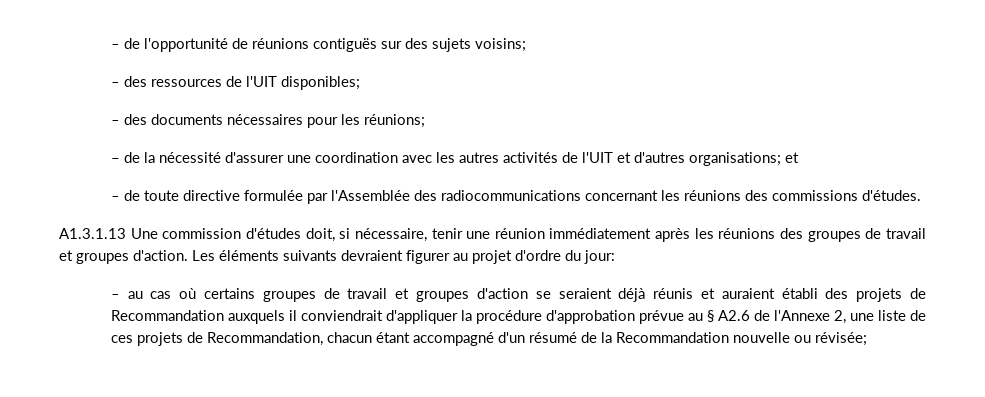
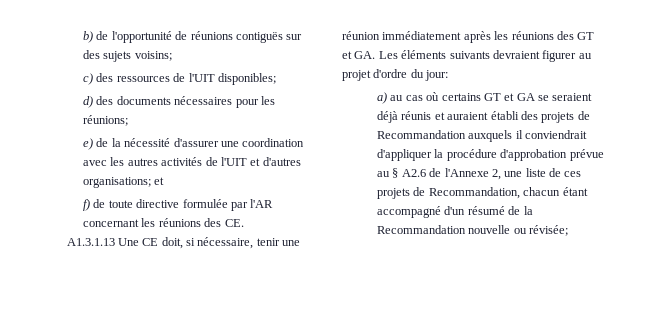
- – de l'opportunité de réunions contiguës sur des sujets voisins;
+ b) de l'opportunité de réunions contiguës sur des sujets voisins;
- – des ressources de l'UIT disponibles;
+ c) des ressources de l'UIT disponibles;
- – des documents nécessaires pour les réunions;
+ d) des documents nécessaires pour les réunions;
- – de la nécessité d'assurer une coordination avec les autres activités de l'UIT et d'autres organisations; et
+ e) de la nécessité d'assurer une coordination avec les autres activités de l'UIT et d'autres organisations; et
- – de toute directive formulée par l'Assemblée des radiocommunications concernant les réunions des commissions d'études.
+ f) de toute directive formulée par l'AR concernant les réunions des CE.
- A1.3.1.13 Une commission d'études doit, si nécessaire, tenir une réunion immédiatement après les réunions des groupes de travail et groupes d'action. Les éléments suivants devraient figurer au projet d'ordre du jour:
+ A1.3.1.13 Une CE doit, si nécessaire, tenir une réunion immédiatement après les réunions des GT et GA. Les éléments suivants devraient figurer au projet d'ordre du jour:
- – au cas où certains groupes de travail et groupes d'action se seraient déjà réunis et auraient établi des projets de Recommandation auxquels il conviendrait d'appliquer la procédure d'approbation prévue au § A2.6 de l'Annexe 2, une liste de ces projets de Recommandation, chacun étant accompagné d'un résumé de la Recommandation nouvelle ou révisée;
+ a) au cas où certains GT et GA se seraient déjà réunis et auraient établi des projets de Recommandation auxquels il conviendrait d'appliquer la procédure d'approbation prévue au § A2.6 de l'Annexe 2, une liste de ces projets de Recommandation, chacun étant accompagné d'un résumé de la Recommandation nouvelle ou révisée;

